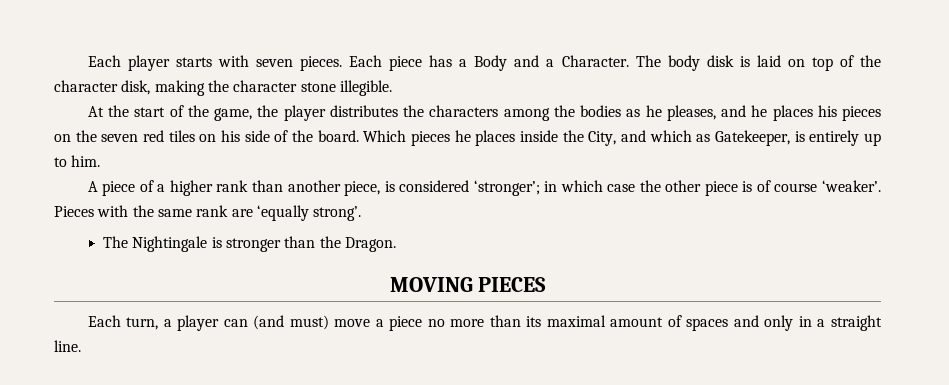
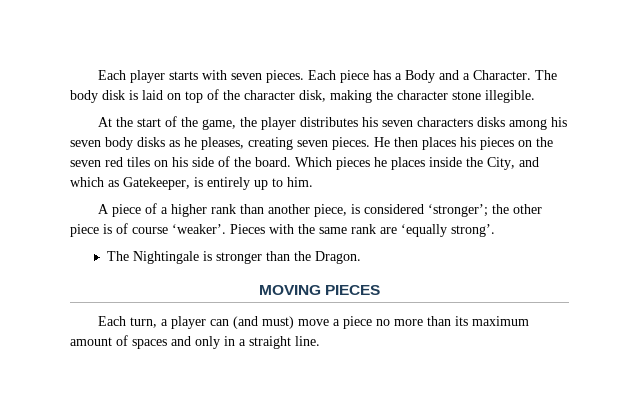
- At the start of the game, the player distributes the characters among the bodies as he pleases, and he places his pieces on the seven red tiles on his side of the board.
+ At the start of the game, the player distributes his seven characters disks among his seven body disks as he pleases, creating seven pieces. He then places his pieces on the seven red tiles on his side of the board.
- A piece of a higher rank than another piece, is considered ‘stronger’; in which case the other piece is of course ‘weaker’.
+ A piece of a higher rank than another piece, is considered ‘stronger’; the other piece is of course ‘weaker’.
- Each turn, a player can (and must) move a piece no more than its maximal amount of spaces and only in a straight line.
+ Each turn, a player can (and must) move a piece no more than its maximum amount of spaces and only in a straight line.

